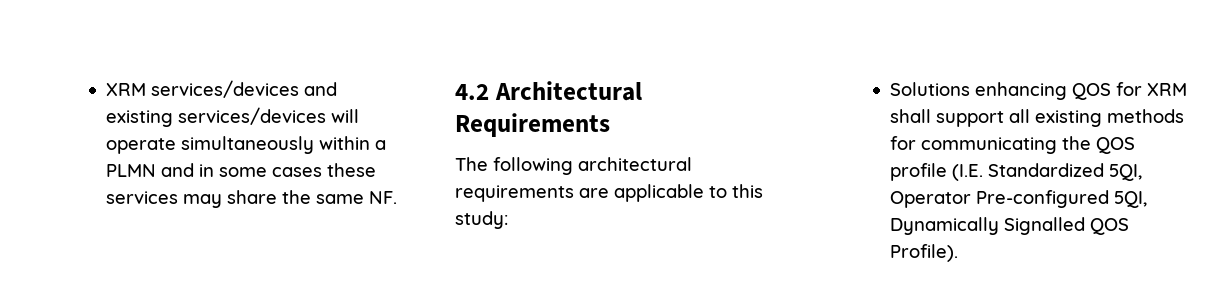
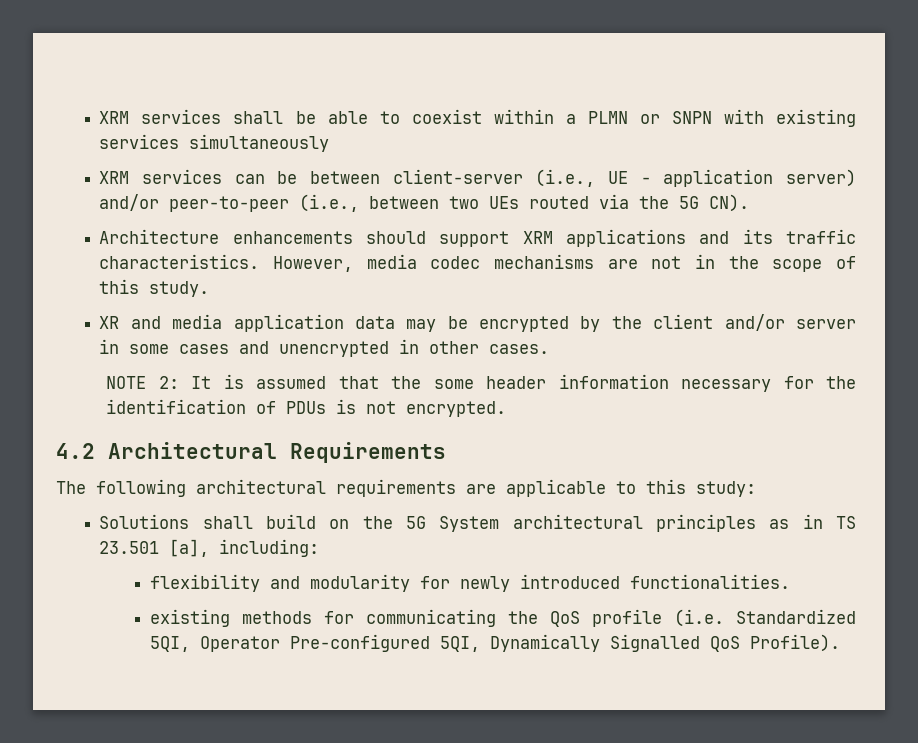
- XRM services/devices and existing services/devices will operate simultaneously within a PLMN and in some cases these services may share the same NF.
+ XRM services shall be able to coexist within a PLMN or SNPN with existing services simultaneously
+ XRM services can be between client-server (i.e., UE - application server) and/or peer-to-peer (i.e., between two UEs routed via the 5G CN).
+ Architecture enhancements should support XRM applications and its traffic characteristics. However, media codec mechanisms are not in the scope of this study.
+ XR and media application data may be encrypted by the client and/or server in some cases and unencrypted in other cases.
+ NOTE 2: It is assumed that the some header information necessary for the identification of PDUs is not encrypted.
- Solutions enhancing QOS for XRM shall support all existing methods for communicating the QOS profile (I.E. Standardized 5QI, Operator Pre-configured 5QI, Dynamically Signalled QOS Profile).
+ Solutions shall build on the 5G System architectural principles as in TS 23.501 [a], including:
+ flexibility and modularity for newly introduced functionalities.
+ existing methods for communicating the QoS profile (i.e. Standardized 5QI, Operator Pre-configured 5QI, Dynamically Signalled QoS Profile).

